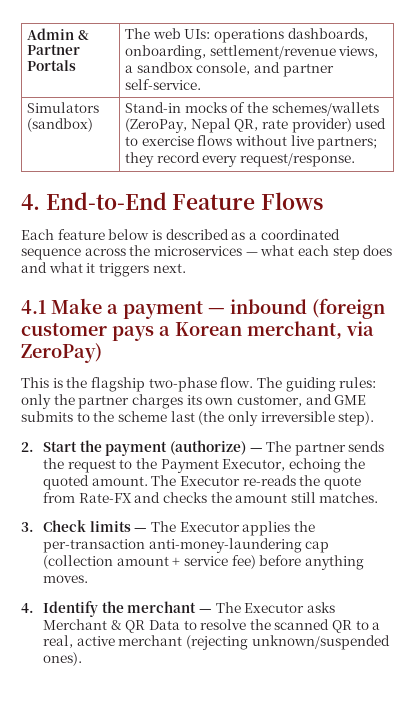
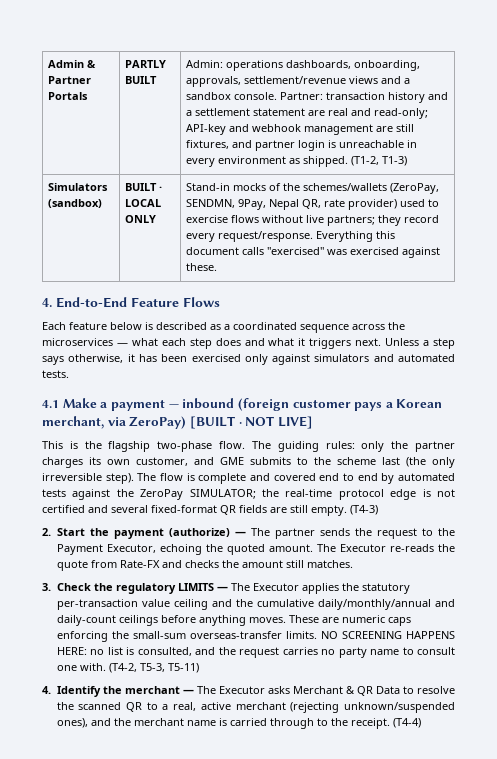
- The web UIs: operations dashboards, onboarding, settlement/revenue views, a sandbox console, and partner self-service.
- Simulators (sandbox) | Stand-in mocks of the schemes/wallets (ZeroPay, Nepal QR, rate provider) used to exercise flows without live partners; they record every request/response.
+ PARTLY BUILT | Admin: operations dashboards, onboarding, approvals, settlement/revenue views and a sandbox console. Partner: transaction history and a settlement statement are real and read-only; API-key and webhook management are still fixtures, and partner login is unreachable in every environment as shipped. (T1-2, T1-3)
+ Simulators (sandbox) | BUILT · LOCAL ONLY | Stand-in mocks of the schemes/wallets (ZeroPay, SENDMN, 9Pay, Nepal QR, rate provider) used to exercise flows without live partners; they record every request/response. Everything this document calls "exercised" was exercised against these.
+ Unless a step says otherwise, it has been exercised only against simulators and automated tests.
- 4.1 Make a payment — inbound (foreign customer pays a Korean merchant, via ZeroPay)
+ 4.1 Make a payment — inbound (foreign customer pays a Korean merchant, via ZeroPay) [BUILT · NOT LIVE]
+ The flow is complete and covered end to end by automated tests against the ZeroPay SIMULATOR; the real-time protocol edge is not certified and several fixed-format QR fields are still empty. (T4-3)
- 3. Check limits — The Executor applies the per-transaction anti-money-laundering cap (collection amount + service fee) before anything moves.
+ 3. Check the regulatory LIMITS — The Executor applies the statutory per-transaction value ceiling and the cumulative daily/monthly/annual and daily-count ceilings before anything moves. These are numeric caps enforcing the small-sum overseas-transfer limits. NO SCREENING HAPPENS HERE: no list is consulted, and the request carries no party name to consult one with. (T4-2, T5-3, T5-11)
- 4. Identify the merchant — The Executor asks Merchant & QR Data to resolve the scanned QR to a real, active merchant (rejecting unknown/suspended ones).
+ 4. Identify the merchant — The Executor asks Merchant & QR Data to resolve the scanned QR to a real, active merchant (rejecting unknown/suspended ones), and the merchant name is carried through to the receipt. (T4-4)

